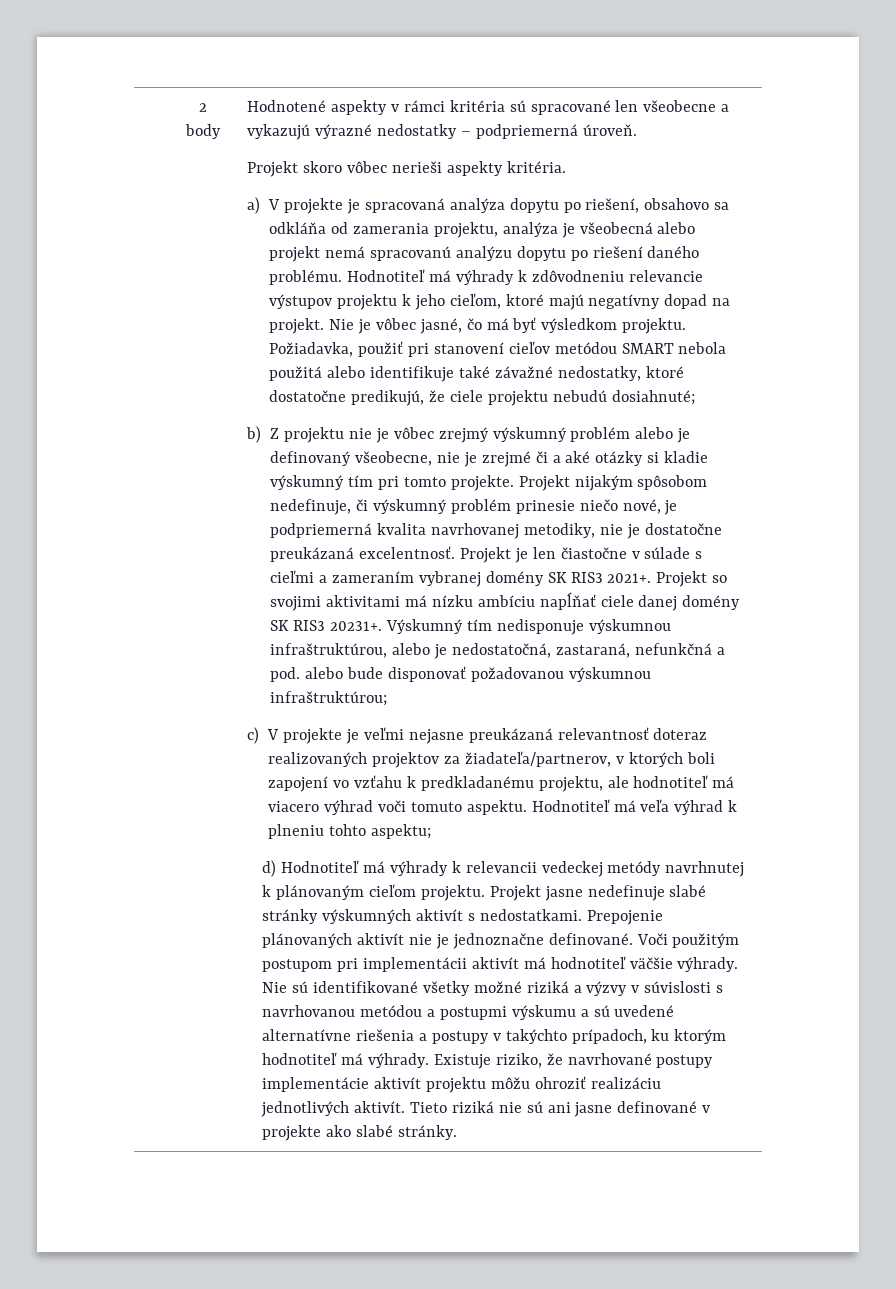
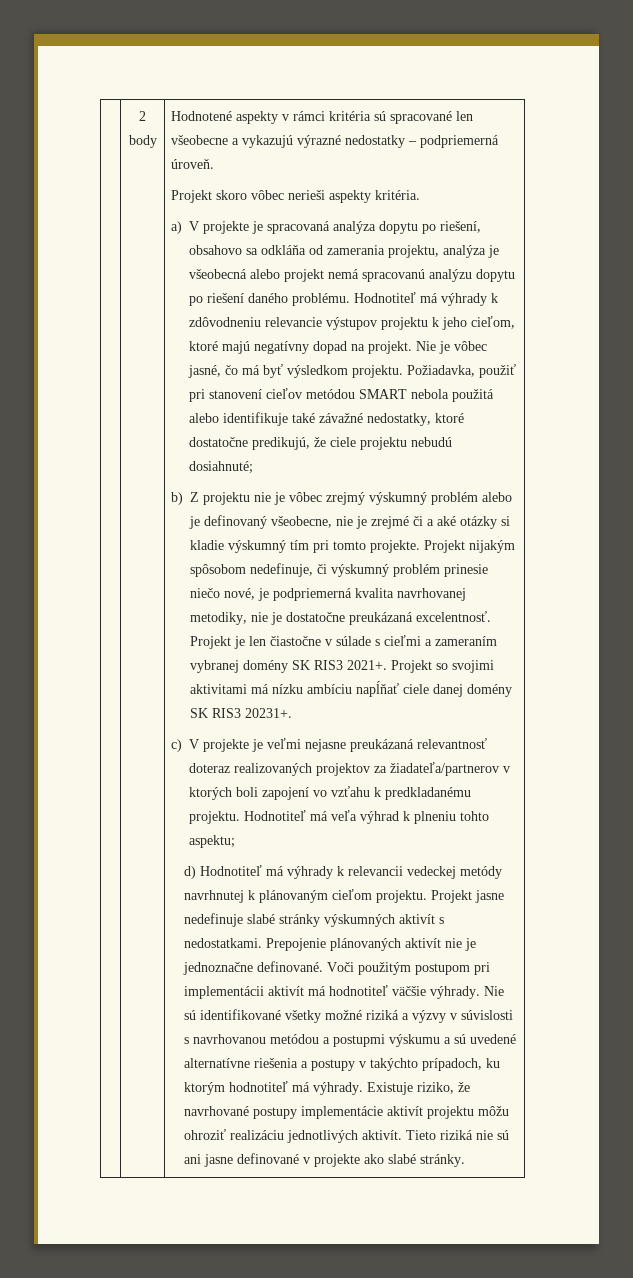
- Výskumný tím nedisponuje výskumnou infraštruktúrou, alebo je nedostatočná, zastaraná, nefunkčná a pod. alebo bude disponovať požadovanou výskumnou infraštruktúrou;
- c) V projekte je veľmi nejasne preukázaná relevantnosť doteraz realizovaných projektov za žiadateľa/partnerov, v ktorých boli zapojení vo vzťahu k predkladanému projektu, ale hodnotiteľ má viacero výhrad voči tomuto aspektu.
+ c) V projekte je veľmi nejasne preukázaná relevantnosť doteraz realizovaných projektov za žiadateľa/partnerov v ktorých boli zapojení vo vzťahu k predkladanému projektu.

